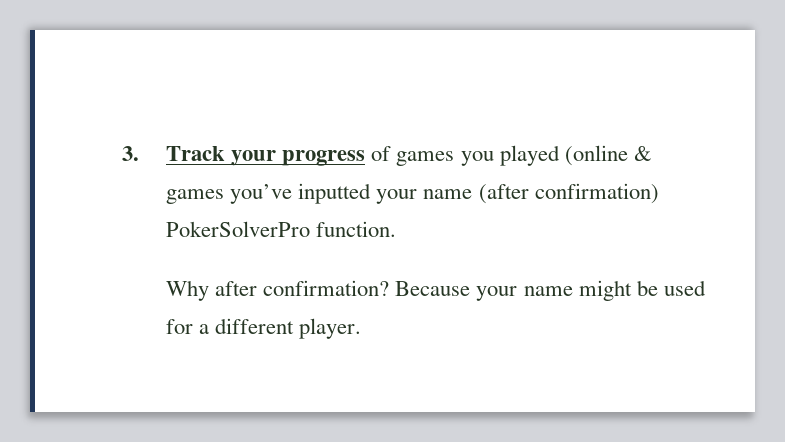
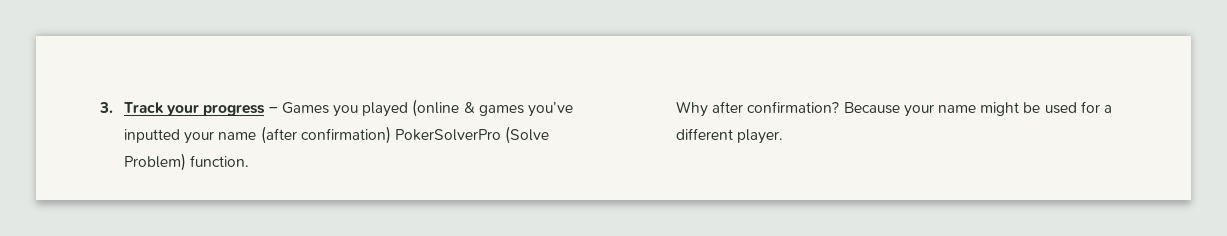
- 3. Track your progress of games you played (online & games you’ve inputted your name (after confirmation) PokerSolverPro function.
+ 3. Track your progress – Games you played (online & games you’ve inputted your name (after confirmation) PokerSolverPro (Solve Problem) function.

